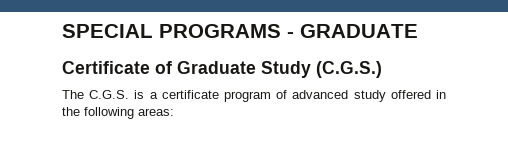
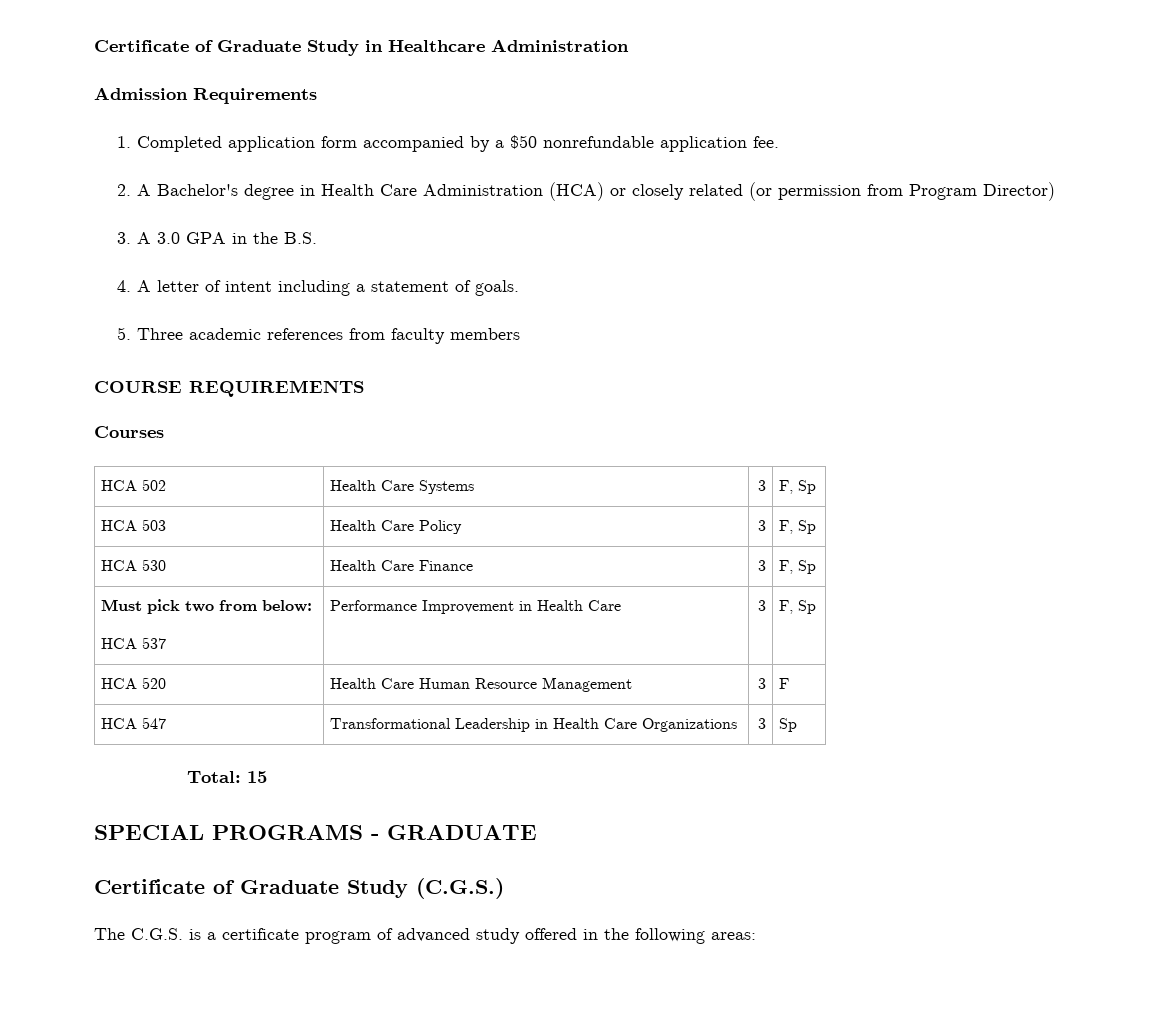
+ Certificate of Graduate Study in Healthcare Administration
+ Admission Requirements
+ 1. Completed application form accompanied by a $50 nonrefundable application fee.
+ 2. A Bachelor's degree in Health Care Administration (HCA) or closely related (or permission from Program Director)
+ 3. A 3.0 GPA in the B.S.
+ 4. A letter of intent including a statement of goals.
+ 5. Three academic references from faculty members
+ COURSE REQUIREMENTS
+ Courses
+ HCA 502 | Health Care Systems | 3 | F, Sp
+ HCA 503 | Health Care Policy | 3 | F, Sp
+ HCA 530 | Health Care Finance | 3 | F, Sp
+ Must pick two from below:
+ HCA 537 | Performance Improvement in Health Care | 3 | F, Sp
+ HCA 520 | Health Care Human Resource Management | 3 | F
+ HCA 547 | Transformational Leadership in Health Care Organizations | 3 | Sp
+ Total: 15

